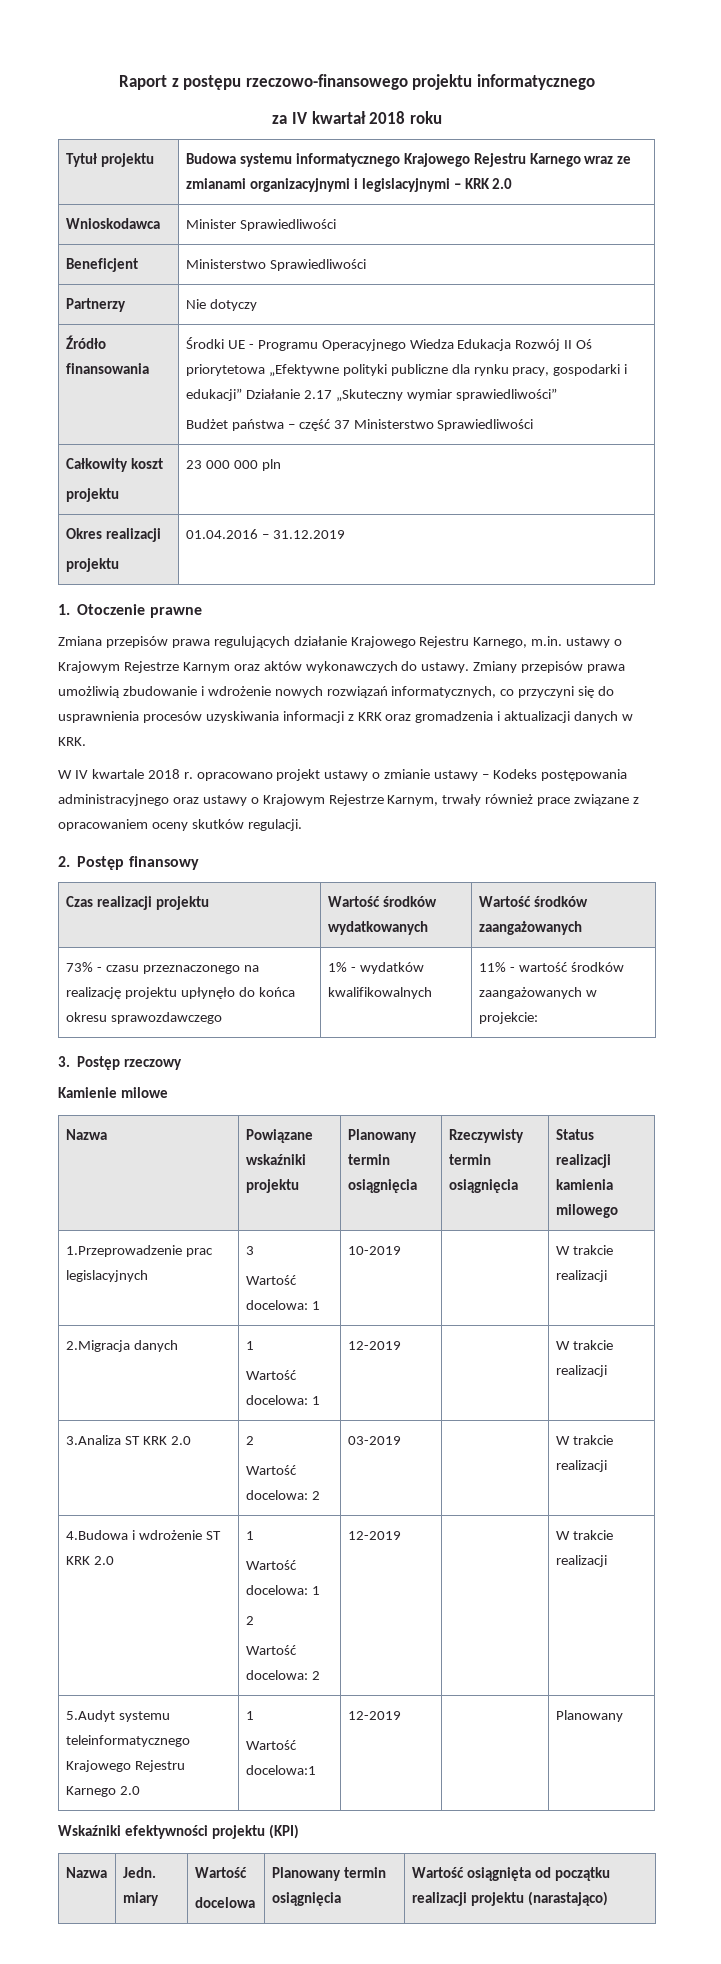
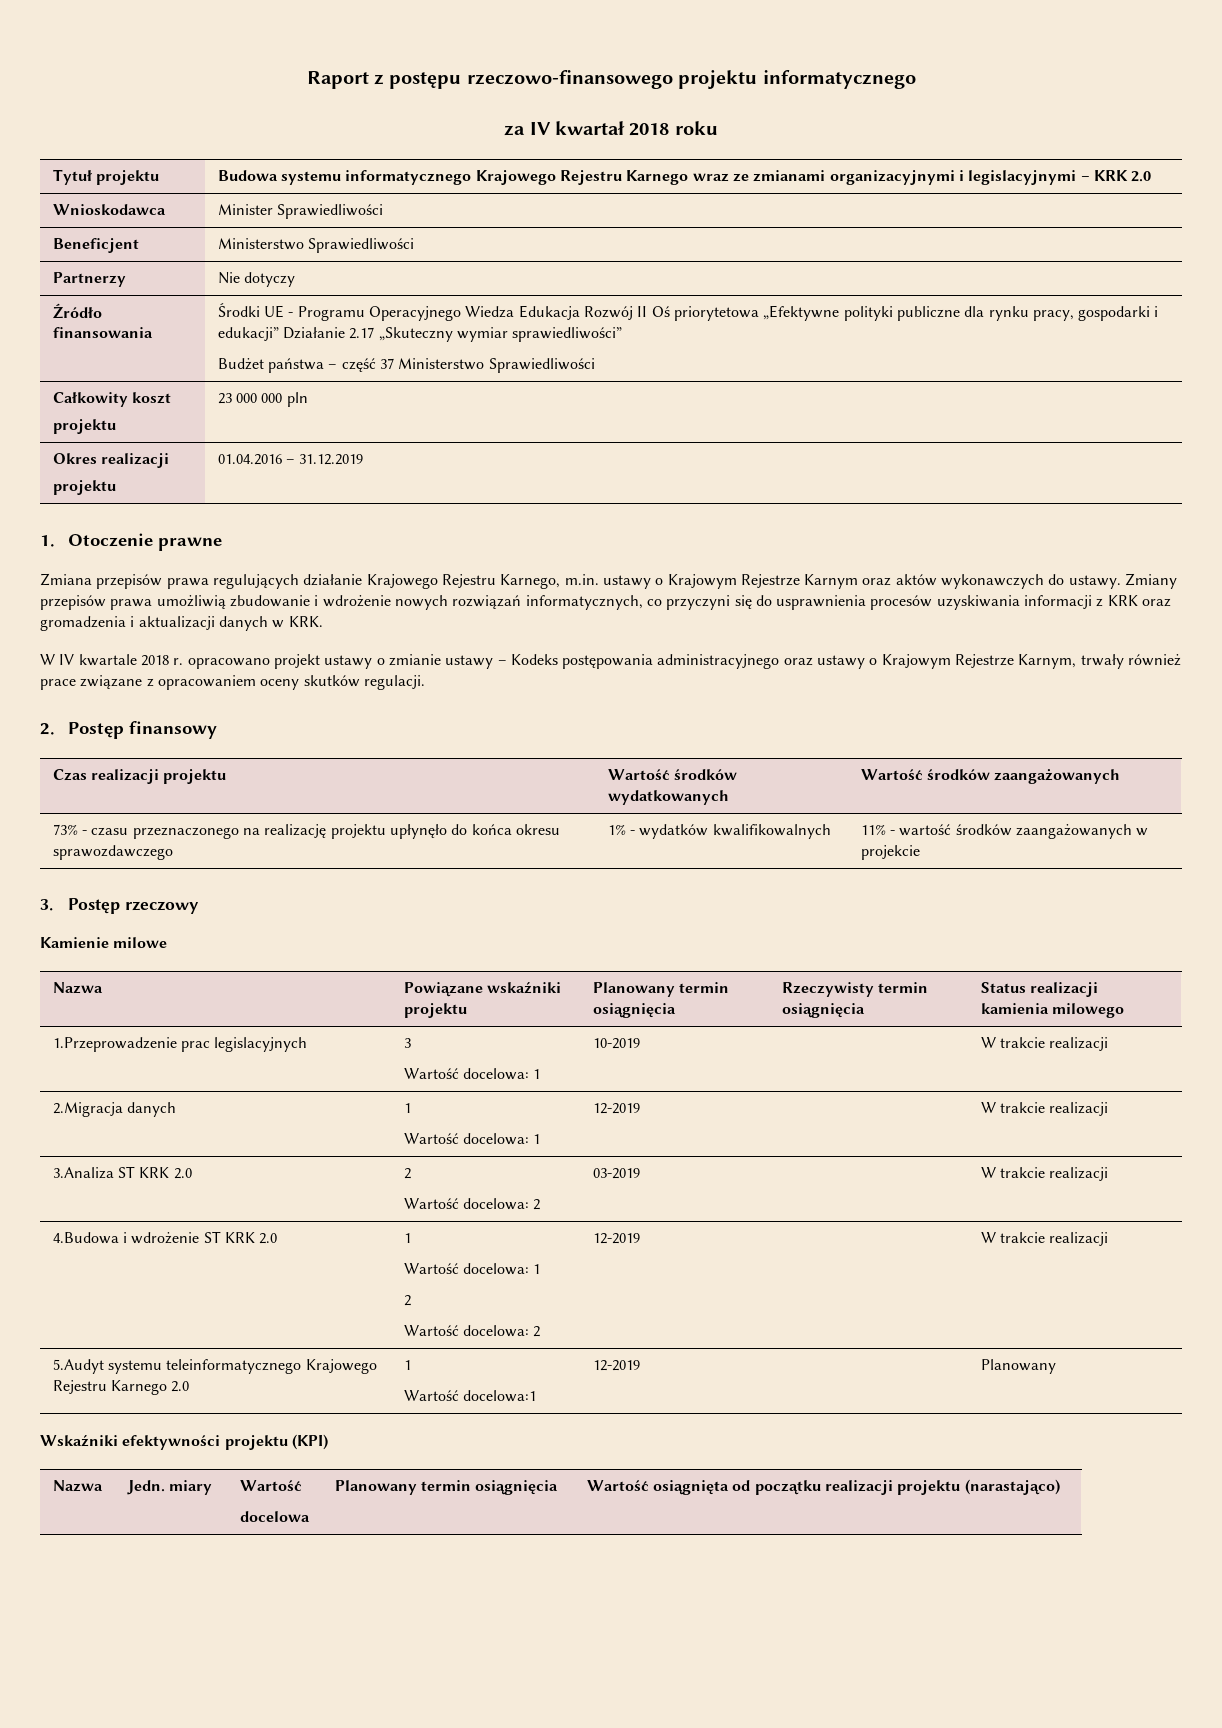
- 73% - czasu przeznaczonego na realizację projektu upłynęło do końca okresu sprawozdawczego | 1% - wydatków kwalifikowalnych | 11% - wartość środków zaangażowanych w projekcie:
+ 73% - czasu przeznaczonego na realizację projektu upłynęło do końca okresu sprawozdawczego | 1% - wydatków kwalifikowalnych | 11% - wartość środków zaangażowanych w projekcie

